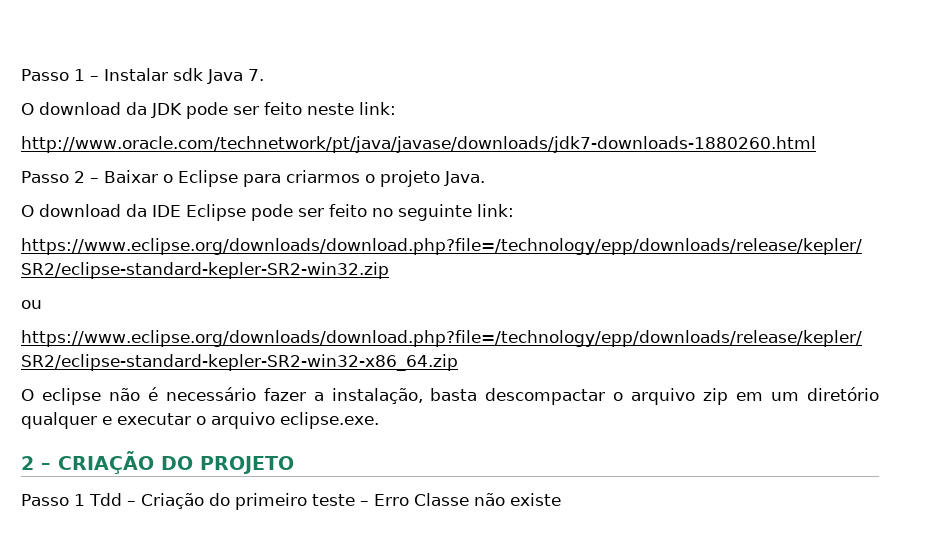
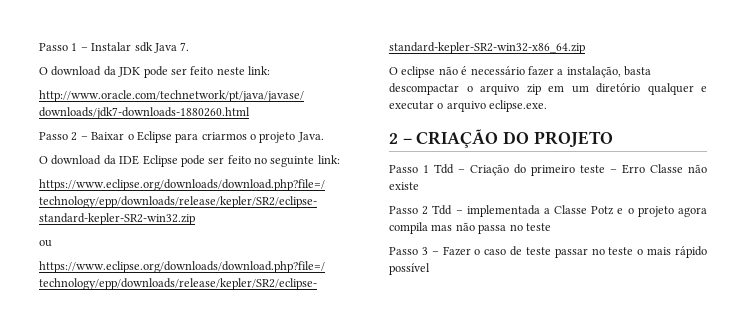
+ Passo 2 Tdd – implementada a Classe Potz e o projeto agora compila mas não passa no teste
+ Passo 3 – Fazer o caso de teste passar no teste o mais rápido possível

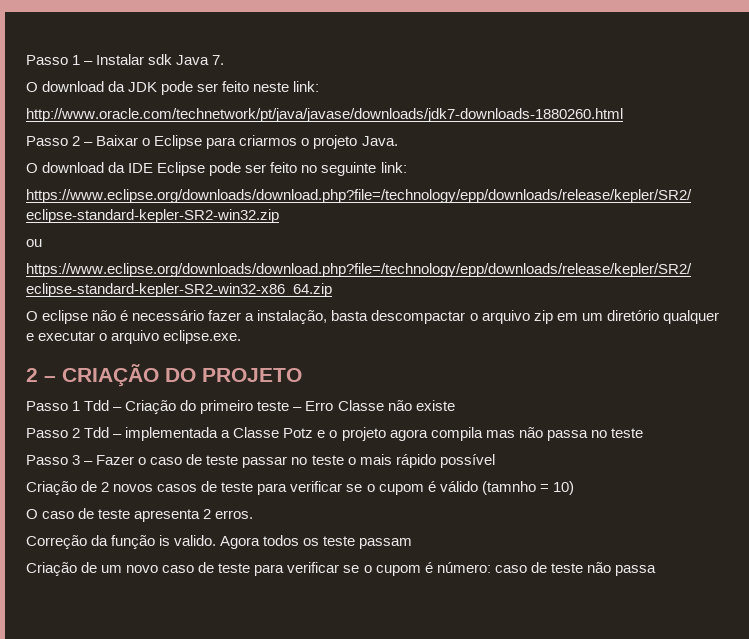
+ Criação de 2 novos casos de teste para verificar se o cupom é válido (tamnho = 10)
+ O caso de teste apresenta 2 erros.
+ Correção da função is valido. Agora todos os teste passam
+ Criação de um novo caso de teste para verificar se o cupom é número: caso de teste não passa

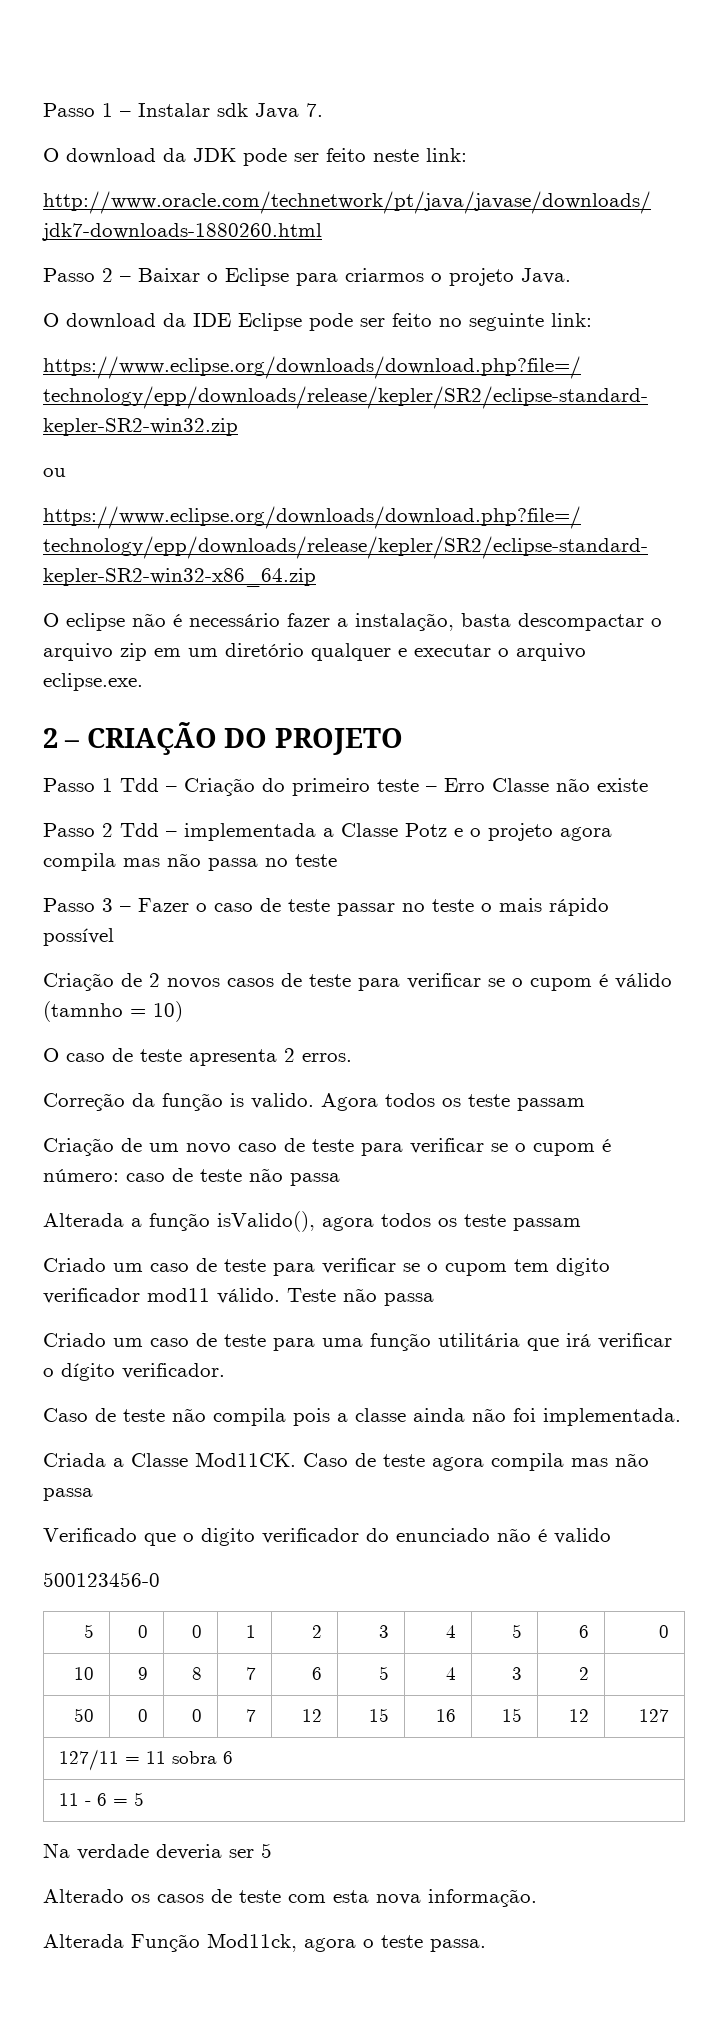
+ Alterada a função isValido(), agora todos os teste passam
+ Criado um caso de teste para verificar se o cupom tem digito verificador mod11 válido. Teste não passa
+ Criado um caso de teste para uma função utilitária que irá verificar o dígito verificador.
+ Caso de teste não compila pois a classe ainda não foi implementada.
+ Criada a Classe Mod11CK. Caso de teste agora compila mas não passa
+ Verificado que o digito verificador do enunciado não é valido
+ 500123456-0
+ 5 | 0 | 0 | 1 | 2 | 3 | 4 | 5 | 6 | 0
+ 10 | 9 | 8 | 7 | 6 | 5 | 4 | 3 | 2 |
+ 50 | 0 | 0 | 7 | 12 | 15 | 16 | 15 | 12 | 127
+ 127/11 = 11 sobra 6
+ 11 - 6 = 5
+ Na verdade deveria ser 5
+ Alterado os casos de teste com esta nova informação.
+ Alterada Função Mod11ck, agora o teste passa.

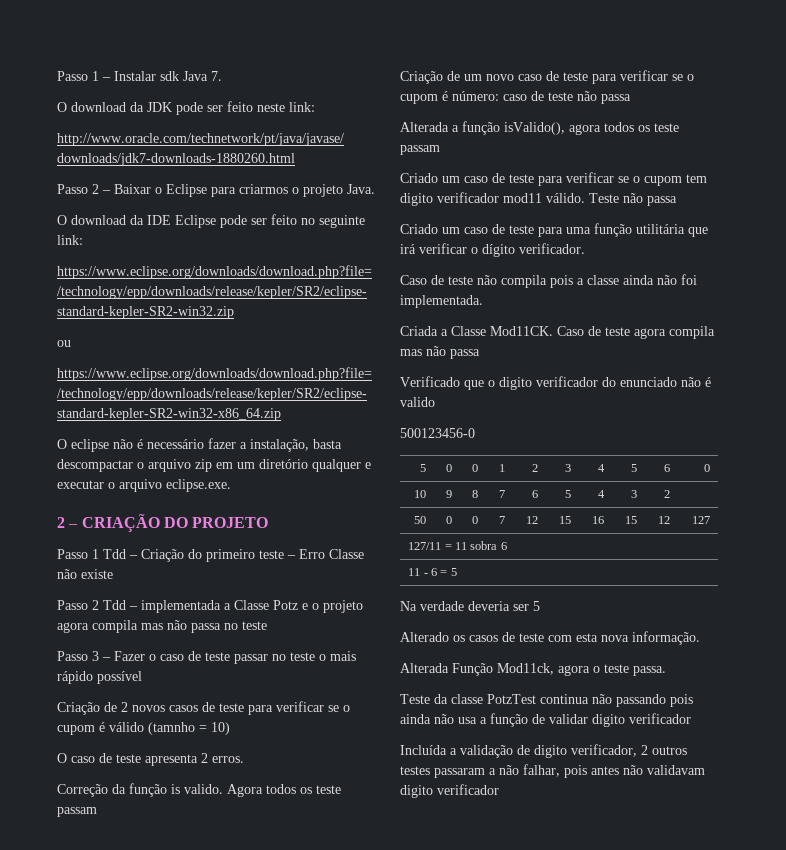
+ Teste da classe PotzTest continua não passando pois ainda não usa a função de validar digito verificador
+ Incluída a validação de digito verificador, 2 outros testes passaram a não falhar, pois antes não validavam digito verificador

